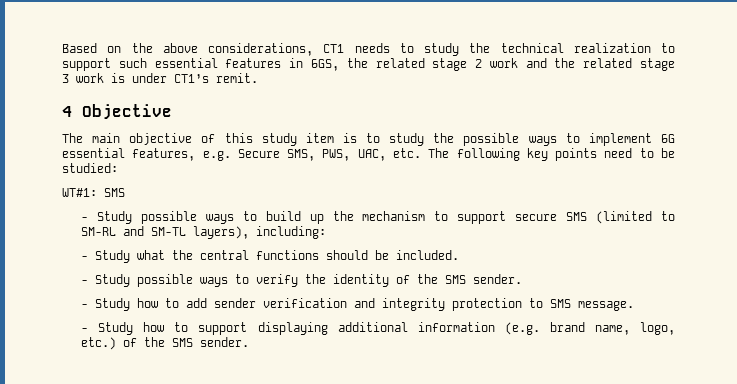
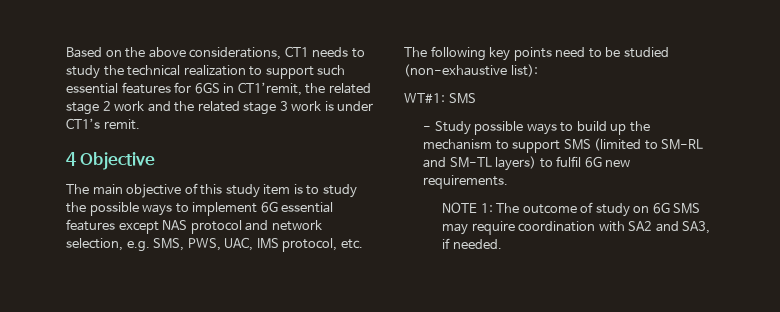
- Based on the above considerations, CT1 needs to study the technical realization to support such essential features in 6GS, the related stage 2 work and the related stage 3 work is under CT1’s remit.
+ Based on the above considerations, CT1 needs to study the technical realization to support such essential features for 6GS in CT1’remit, the related stage 2 work and the related stage 3 work is under CT1’s remit.
- The main objective of this study item is to study the possible ways to implement 6G essential features, e.g. Secure SMS, PWS, UAC, etc. The following key points need to be studied:
+ The main objective of this study item is to study the possible ways to implement 6G essential features except NAS protocol and network selection, e.g. SMS, PWS, UAC, IMS protocol, etc. The following key points need to be studied (non-exhaustive list):
- - Study possible ways to build up the mechanism to support secure SMS (limited to SM-RL and SM-TL layers), including:
- - Study what the central functions should be included.
- - Study possible ways to verify the identity of the SMS sender.
- - Study how to add sender verification and integrity protection to SMS message.
- - Study how to support displaying additional information (e.g. brand name, logo, etc.) of the SMS sender.
+ - Study possible ways to build up the mechanism to support SMS (limited to SM-RL and SM-TL layers) to fulfil 6G new requirements.
+ NOTE 1: The outcome of study on 6G SMS may require coordination with SA2 and SA3, if needed.

